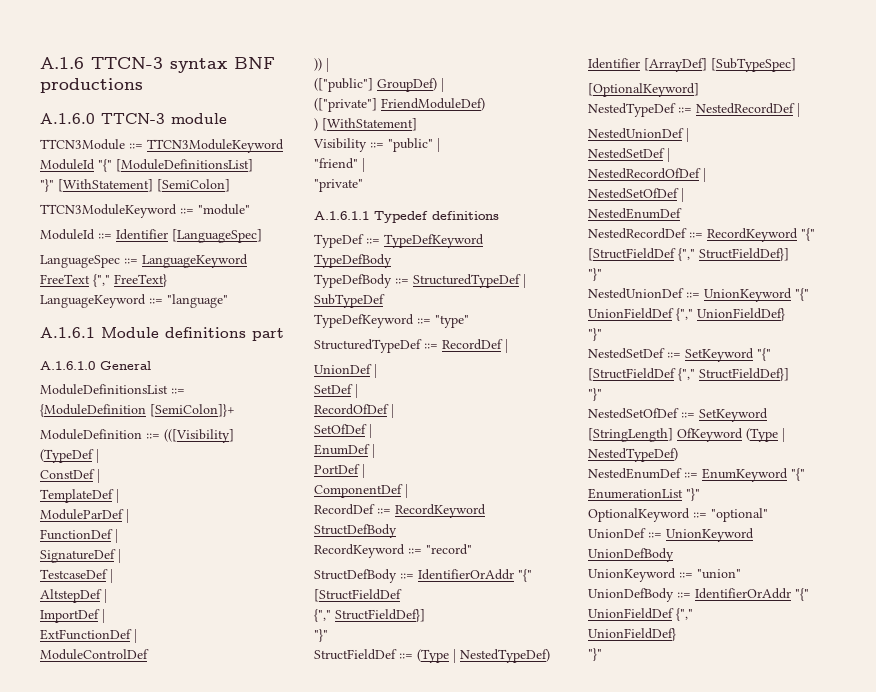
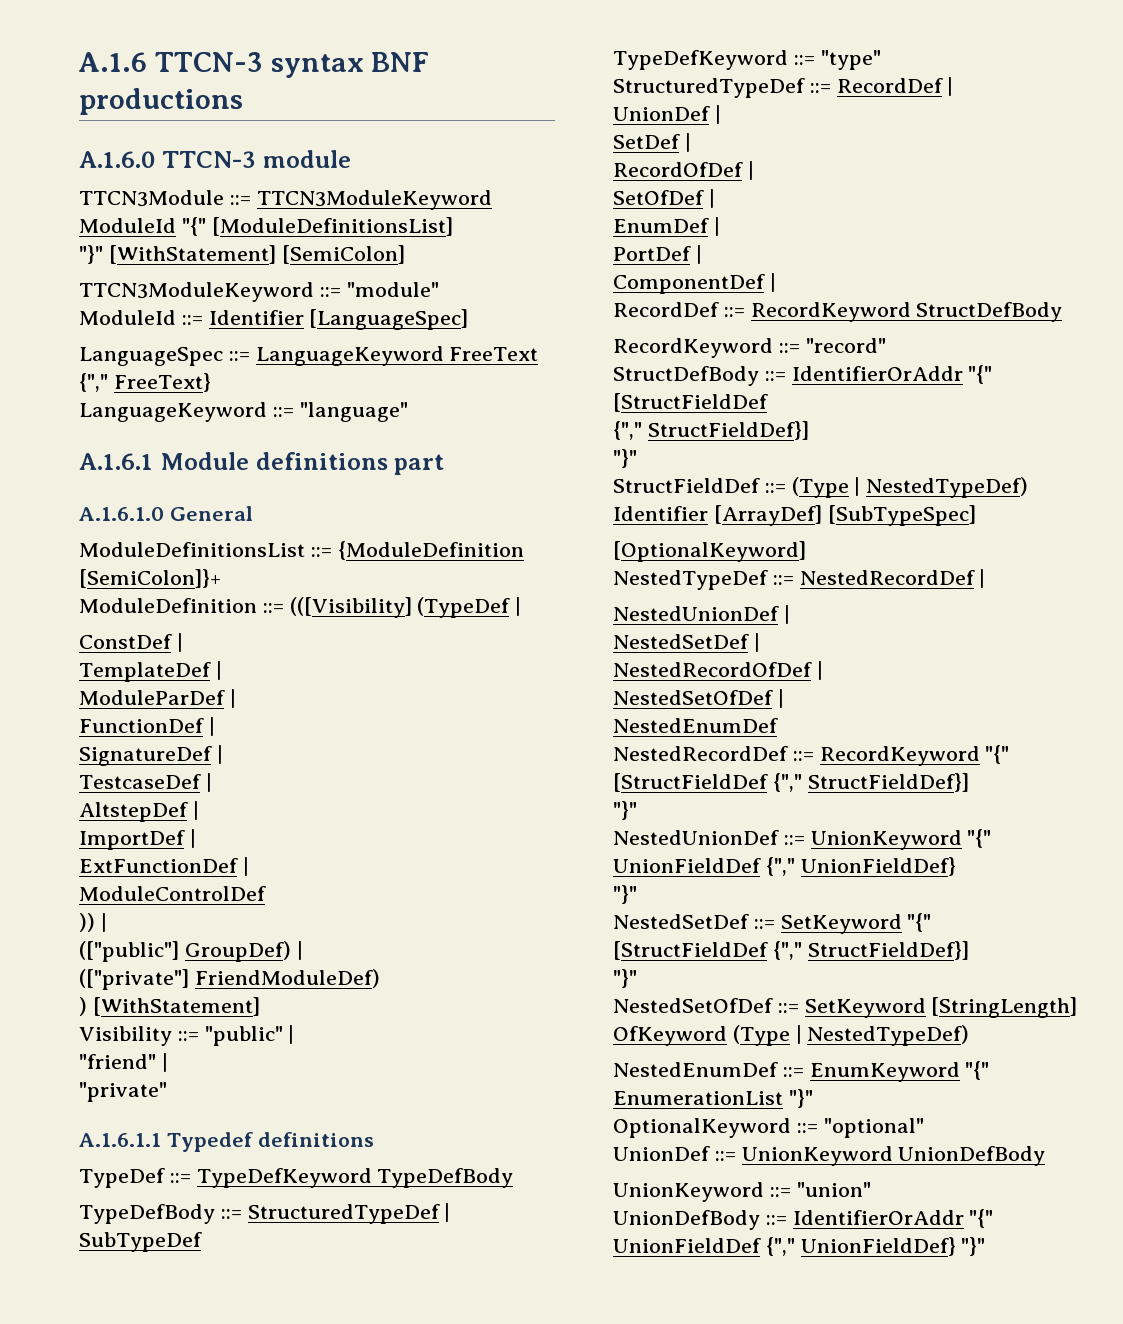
- UnionDefBody ::= IdentifierOrAddr "{" UnionFieldDef {","
- UnionFieldDef}
- "}"
+ UnionDefBody ::= IdentifierOrAddr "{" UnionFieldDef {"," UnionFieldDef} "}"

